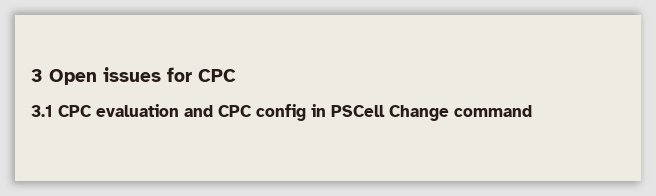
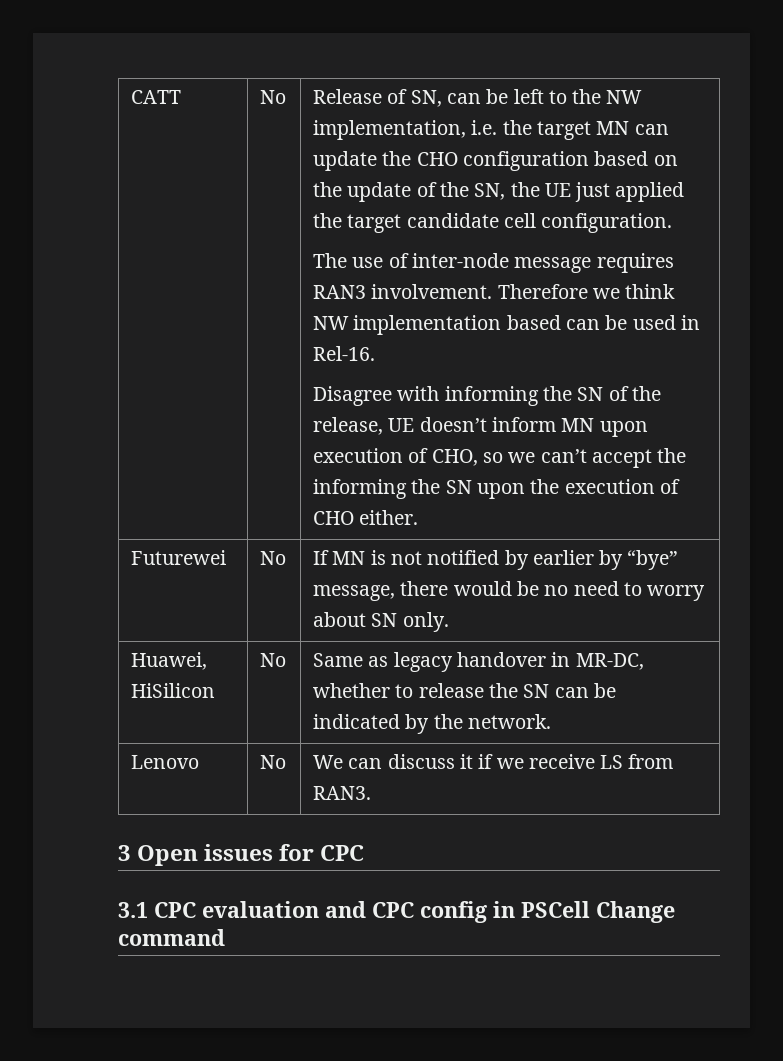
+ CATT | No | Release of SN, can be left to the NW implementation, i.e. the target MN can update the CHO configuration based on the update of the SN, the UE just applied the target candidate cell configuration.
+ The use of inter-node message requires RAN3 involvement. Therefore we think NW implementation based can be used in Rel-16.
+ Disagree with informing the SN of the release, UE doesn’t inform MN upon execution of CHO, so we can’t accept the informing the SN upon the execution of CHO either.
+ Futurewei | No | If MN is not notified by earlier by “bye” message, there would be no need to worry about SN only.
+ Huawei, HiSilicon | No | Same as legacy handover in MR-DC, whether to release the SN can be indicated by the network.
+ Lenovo | No | We can discuss it if we receive LS from RAN3.

